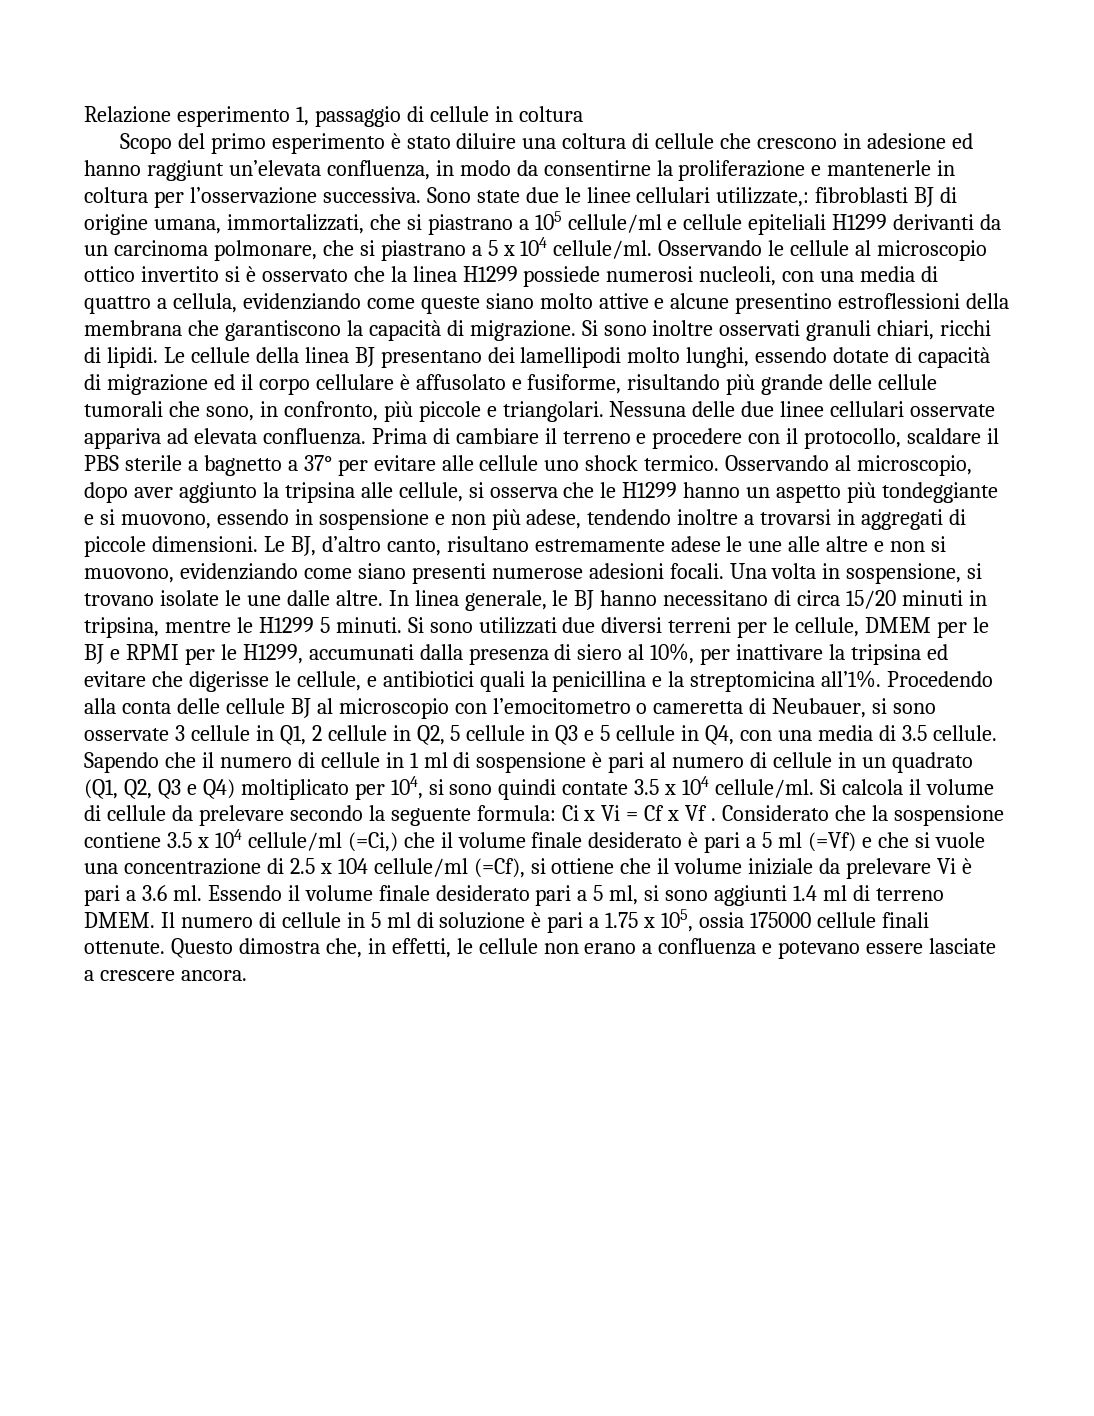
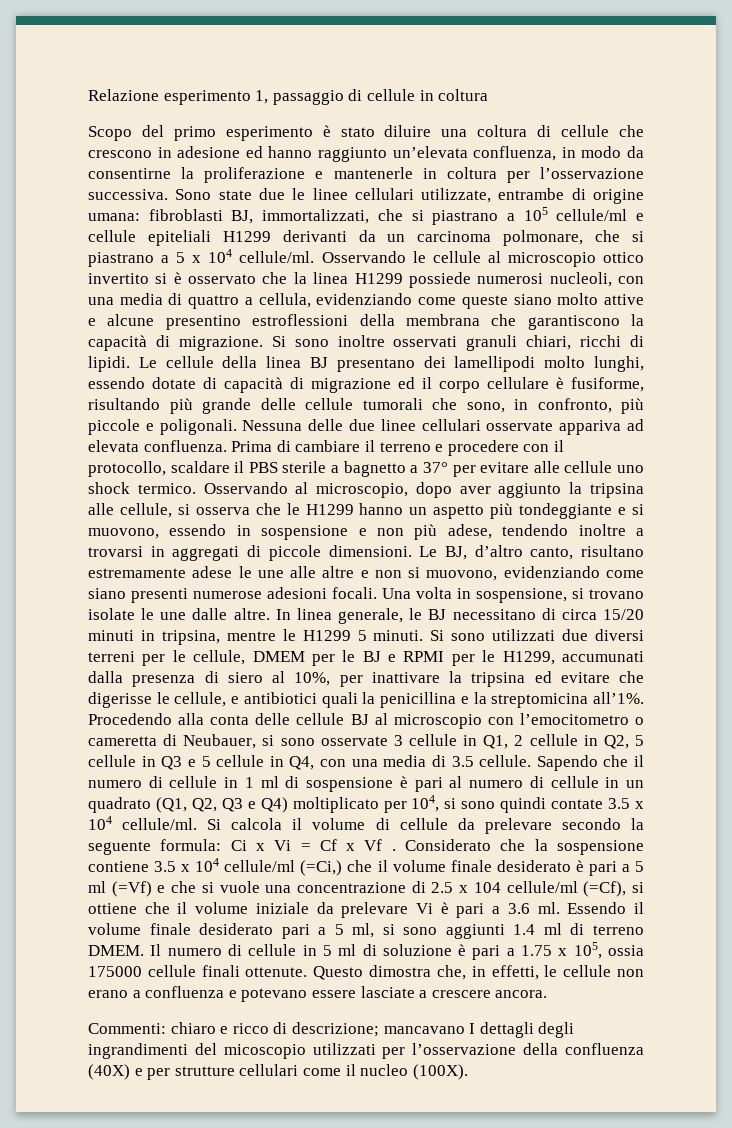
- Scopo del primo esperimento è stato diluire una coltura di cellule che crescono in adesione ed hanno raggiunt un’elevata confluenza, in modo da consentirne la proliferazione e mantenerle in coltura per l’osservazione successiva.
+ Scopo del primo esperimento è stato diluire una coltura di cellule che crescono in adesione ed hanno raggiunto un’elevata confluenza, in modo da consentirne la proliferazione e mantenerle in coltura per l’osservazione successiva.
- Sono state due le linee cellulari utilizzate,: fibroblasti BJ di origine umana, immortalizzati, che si piastrano a 105 cellule/ml e cellule epiteliali H1299 derivanti da un carcinoma polmonare, che si piastrano a 5 x 104 cellule/ml.
+ Sono state due le linee cellulari utilizzate, entrambe di origine umana: fibroblasti BJ, immortalizzati, che si piastrano a 105 cellule/ml e cellule epiteliali H1299 derivanti da un carcinoma polmonare, che si piastrano a 5 x 104 cellule/ml.
- Le cellule della linea BJ presentano dei lamellipodi molto lunghi, essendo dotate di capacità di migrazione ed il corpo cellulare è affusolato e fusiforme, risultando più grande delle cellule tumorali che sono, in confronto, più piccole e triangolari.
+ Le cellule della linea BJ presentano dei lamellipodi molto lunghi, essendo dotate di capacità di migrazione ed il corpo cellulare è fusiforme, risultando più grande delle cellule tumorali che sono, in confronto, più piccole e poligonali.
- In linea generale, le BJ hanno necessitano di circa 15/20 minuti in tripsina, mentre le H1299 5 minuti.
+ In linea generale, le BJ necessitano di circa 15/20 minuti in tripsina, mentre le H1299 5 minuti.
+ Commenti: chiaro e ricco di descrizione; mancavano I dettagli degli ingrandimenti del micoscopio utilizzati per l’osservazione della confluenza (40X) e per strutture cellulari come il nucleo (100X).

